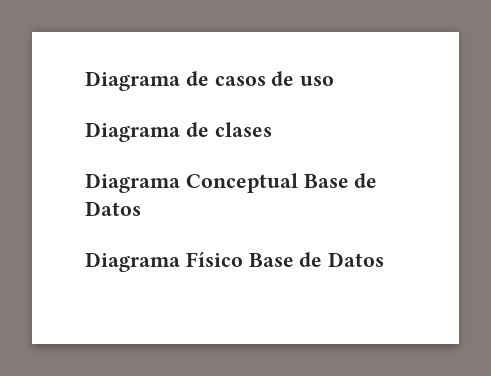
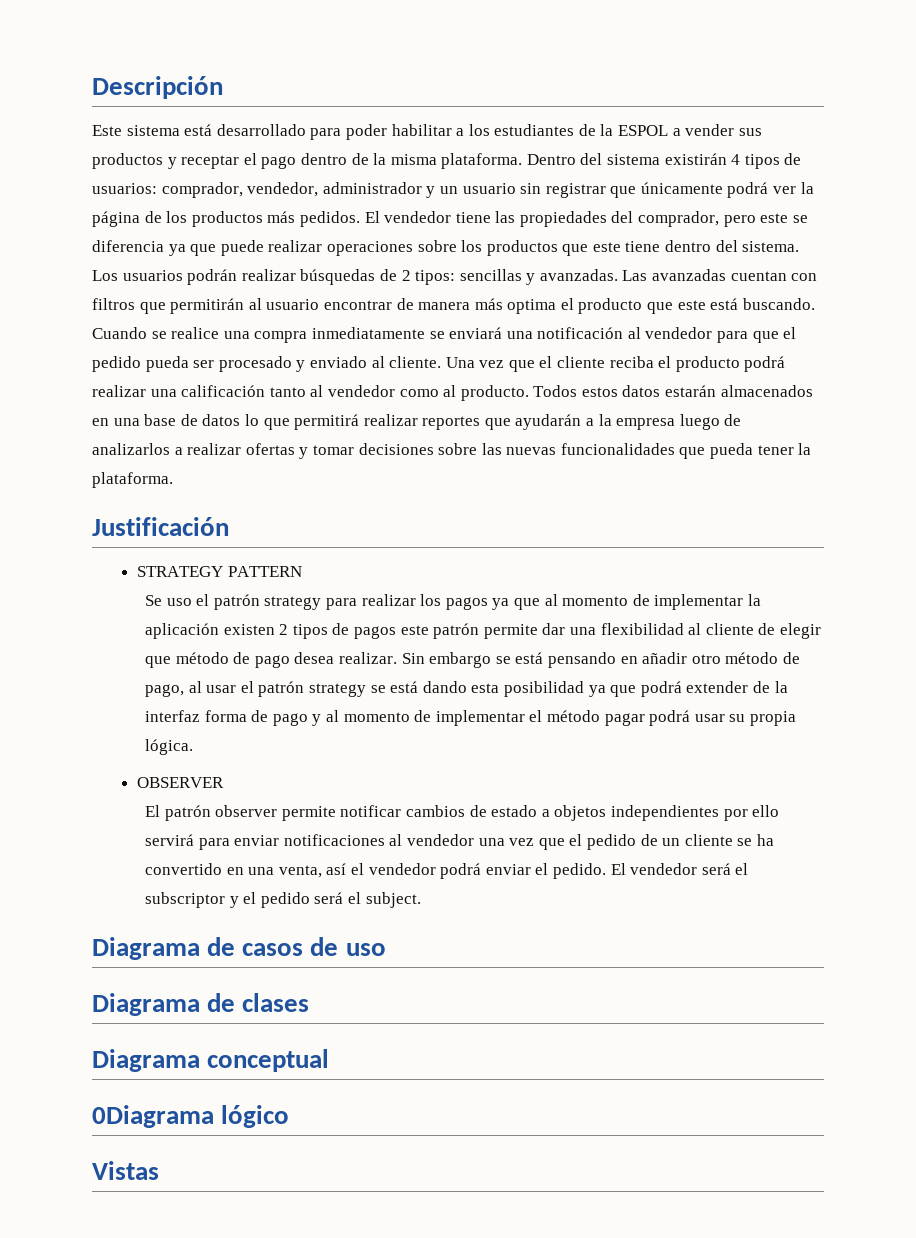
+ Descripción
+ Este sistema está desarrollado para poder habilitar a los estudiantes de la ESPOL a vender sus productos y receptar el pago dentro de la misma plataforma. Dentro del sistema existirán 4 tipos de usuarios: comprador, vendedor, administrador y un usuario sin registrar que únicamente podrá ver la página de los productos más pedidos. El vendedor tiene las propiedades del comprador, pero este se diferencia ya que puede realizar operaciones sobre los productos que este tiene dentro del sistema. Los usuarios podrán realizar búsquedas de 2 tipos: sencillas y avanzadas. Las avanzadas cuentan con filtros que permitirán al usuario encontrar de manera más optima el producto que este está buscando. Cuando se realice una compra inmediatamente se enviará una notificación al vendedor para que el pedido pueda ser procesado y enviado al cliente. Una vez que el cliente reciba el producto podrá realizar una calificación tanto al vendedor como al producto. Todos estos datos estarán almacenados en una base de datos lo que permitirá realizar reportes que ayudarán a la empresa luego de analizarlos a realizar ofertas y tomar decisiones sobre las nuevas funcionalidades que pueda tener la plataforma.
+ Justificación
+ STRATEGY PATTERN
+ Se uso el patrón strategy para realizar los pagos ya que al momento de implementar la aplicación existen 2 tipos de pagos este patrón permite dar una flexibilidad al cliente de elegir que método de pago desea realizar. Sin embargo se está pensando en añadir otro método de pago, al usar el patrón strategy se está dando esta posibilidad ya que podrá extender de la interfaz forma de pago y al momento de implementar el método pagar podrá usar su propia lógica.
+ OBSERVER
+ El patrón observer permite notificar cambios de estado a objetos independientes por ello servirá para enviar notificaciones al vendedor una vez que el pedido de un cliente se ha convertido en una venta, así el vendedor podrá enviar el pedido. El vendedor será el subscriptor y el pedido será el subject.
- Diagrama Conceptual Base de Datos
- Diagrama Físico Base de Datos
+ Diagrama conceptual
+ 0Diagrama lógico
+ Vistas

